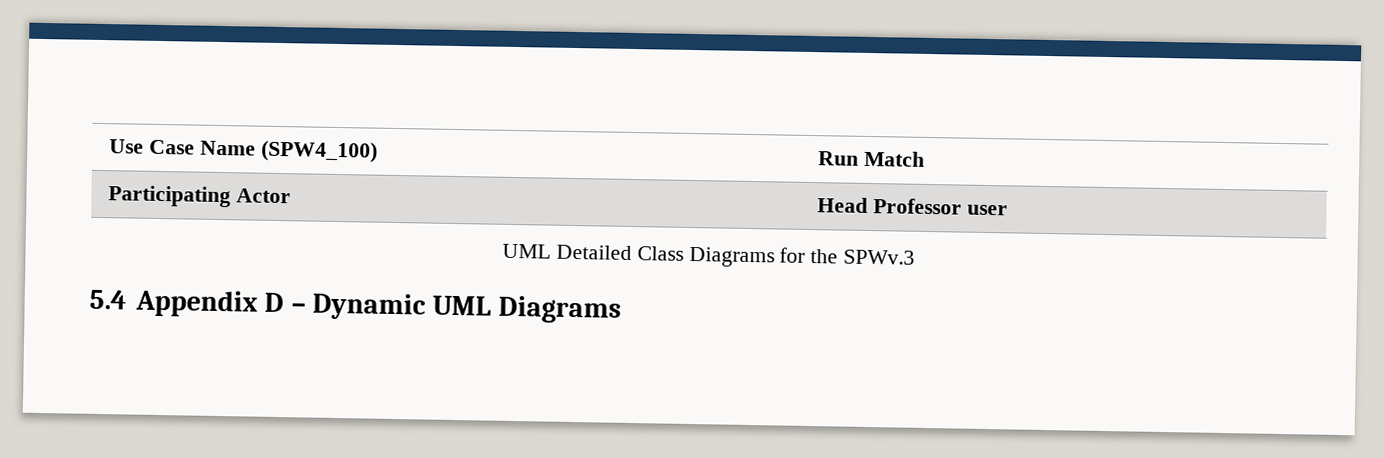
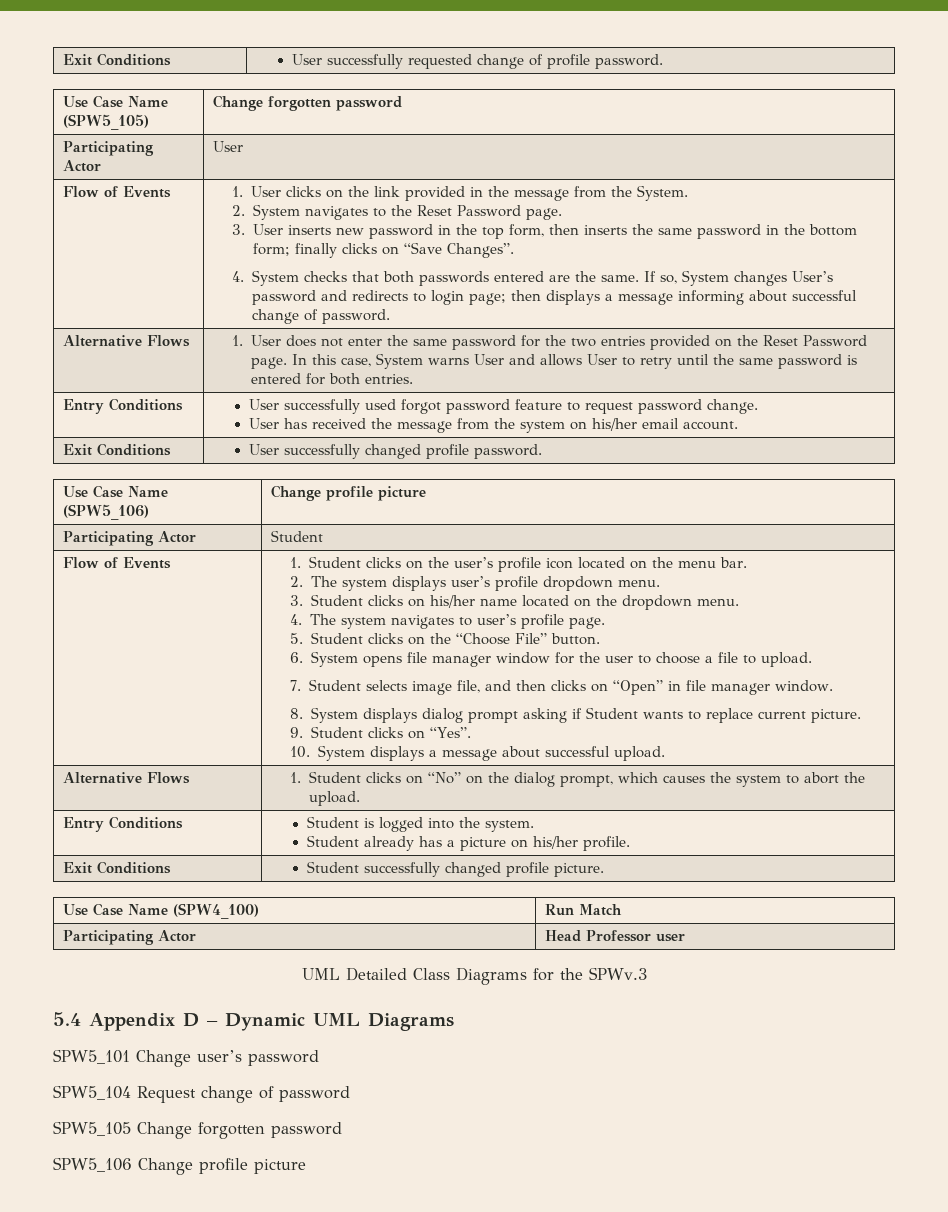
+ Exit Conditions | User successfully requested change of profile password.
+ Use Case Name (SPW5_105) | Change forgotten password
+ Participating Actor | User
+ Flow of Events | 1. User clicks on the link provided in the message from the System.
+ 2. System navigates to the Reset Password page.
+ 3. User inserts new password in the top form, then inserts the same password in the bottom form; finally clicks on “Save Changes”.
+ 4. System checks that both passwords entered are the same. If so, System changes User’s password and redirects to login page; then displays a message informing about successful change of password.
+ Alternative Flows | 1. User does not enter the same password for the two entries provided on the Reset Password page. In this case, System warns User and allows User to retry until the same password is entered for both entries.
+ Entry Conditions | User successfully used forgot password feature to request password change.
+ User has received the message from the system on his/her email account.
+ Exit Conditions | User successfully changed profile password.
+ Use Case Name (SPW5_106) | Change profile picture
+ Participating Actor | Student
+ Flow of Events | 1. Student clicks on the user’s profile icon located on the menu bar.
+ 2. The system displays user’s profile dropdown menu.
+ 3. Student clicks on his/her name located on the dropdown menu.
+ 4. The system navigates to user’s profile page.
+ 5. Student clicks on the “Choose File” button.
+ 6. System opens file manager window for the user to choose a file to upload.
+ 7. Student selects image file, and then clicks on “Open” in file manager window.
+ 8. System displays dialog prompt asking if Student wants to replace current picture.
+ 9. Student clicks on “Yes”.
+ 10. System displays a message about successful upload.
+ Alternative Flows | 1. Student clicks on “No” on the dialog prompt, which causes the system to abort the upload.
+ Entry Conditions | Student is logged into the system.
+ Student already has a picture on his/her profile.
+ Exit Conditions | Student successfully changed profile picture.
+ SPW5_101 Change user’s password
+ SPW5_104 Request change of password
+ SPW5_105 Change forgotten password
+ SPW5_106 Change profile picture

